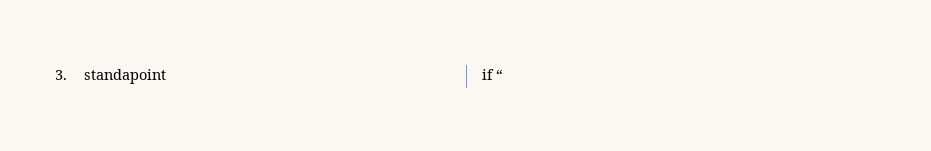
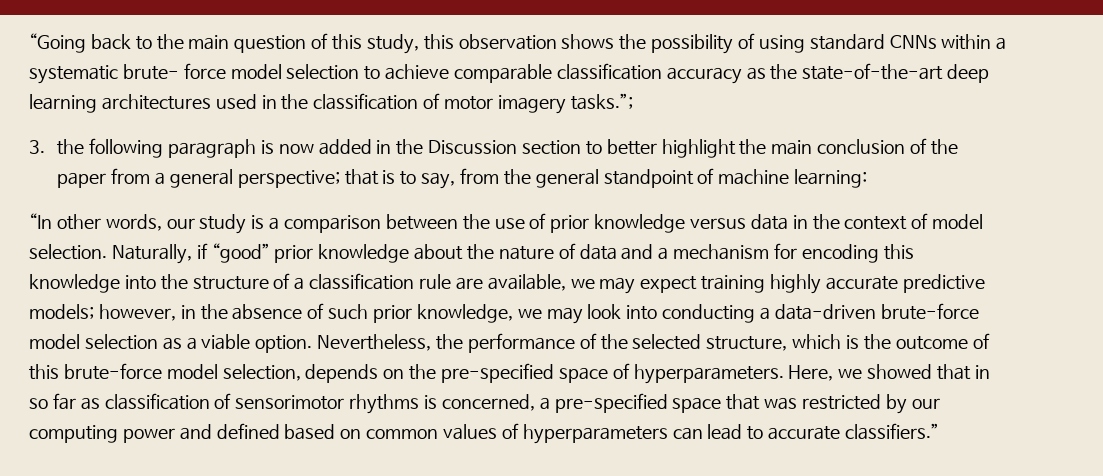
- 3. standapoint
- if “
+ “Going back to the main question of this study, this observation shows the possibility of using standard CNNs within a systematic brute- force model selection to achieve comparable classification accuracy as the state-of-the-art deep learning architectures used in the classification of motor imagery tasks.”;
+ 3. the following paragraph is now added in the Discussion section to better highlight the main conclusion of the paper from a general perspective; that is to say, from the general standpoint of machine learning:
+ “In other words, our study is a comparison between the use of prior knowledge versus data in the context of model selection. Naturally, if “good” prior knowledge about the nature of data and a mechanism for encoding this knowledge into the structure of a classification rule are available, we may expect training highly accurate predictive models; however, in the absence of such prior knowledge, we may look into conducting a data-driven brute-force model selection as a viable option. Nevertheless, the performance of the selected structure, which is the outcome of this brute-force model selection, depends on the pre-specified space of hyperparameters. Here, we showed that in so far as classification of sensorimotor rhythms is concerned, a pre-specified space that was restricted by our computing power and defined based on common values of hyperparameters can lead to accurate classifiers.”

